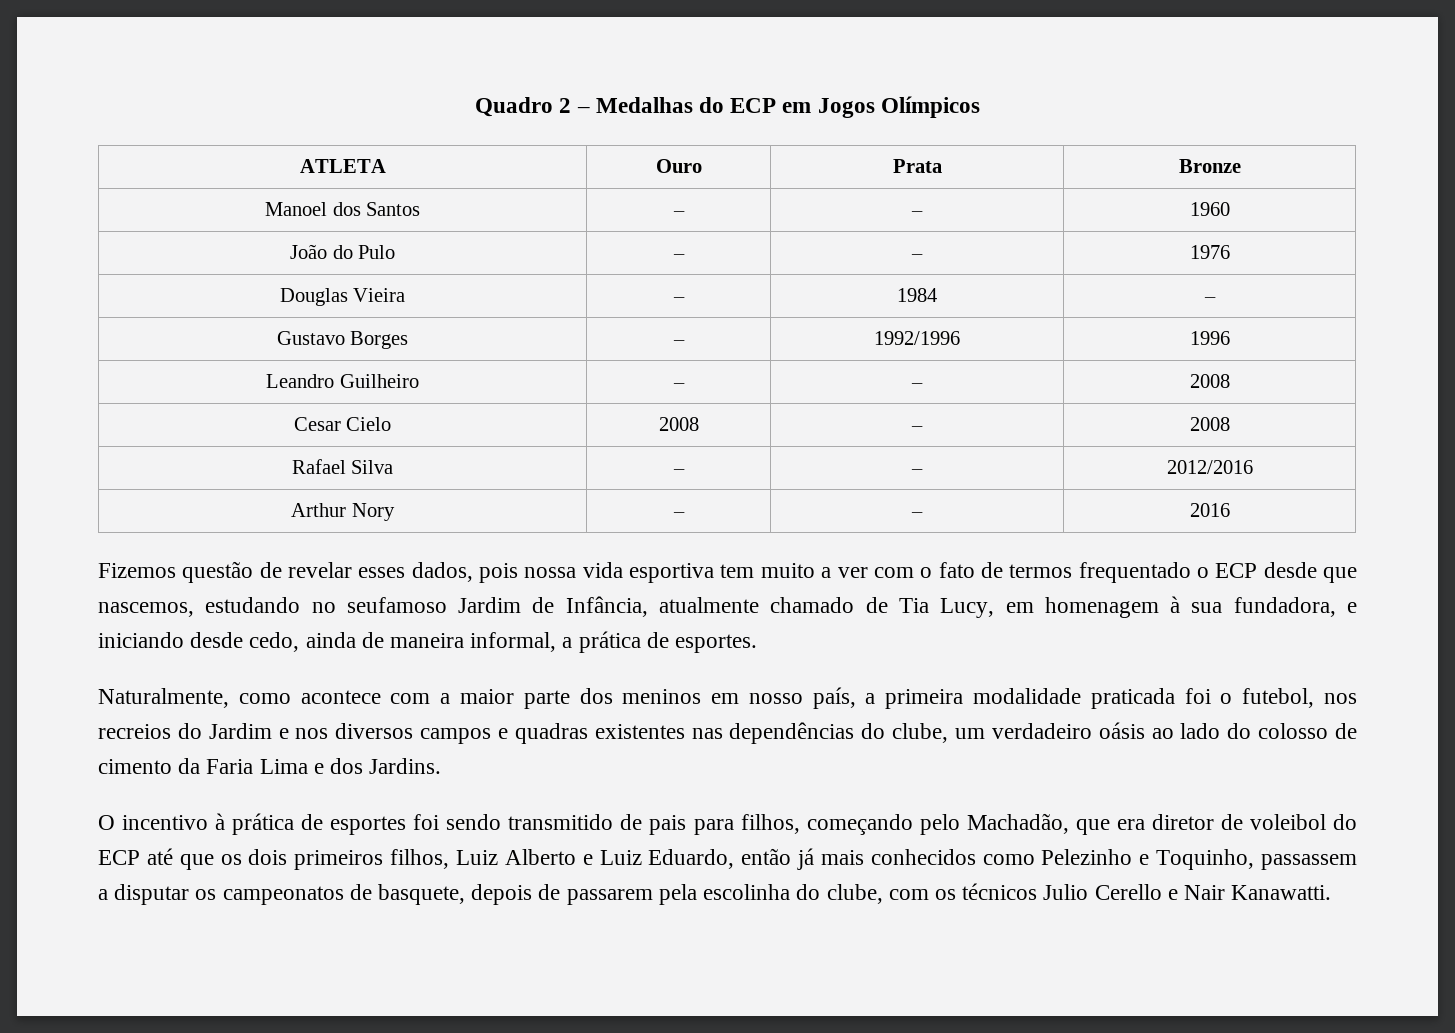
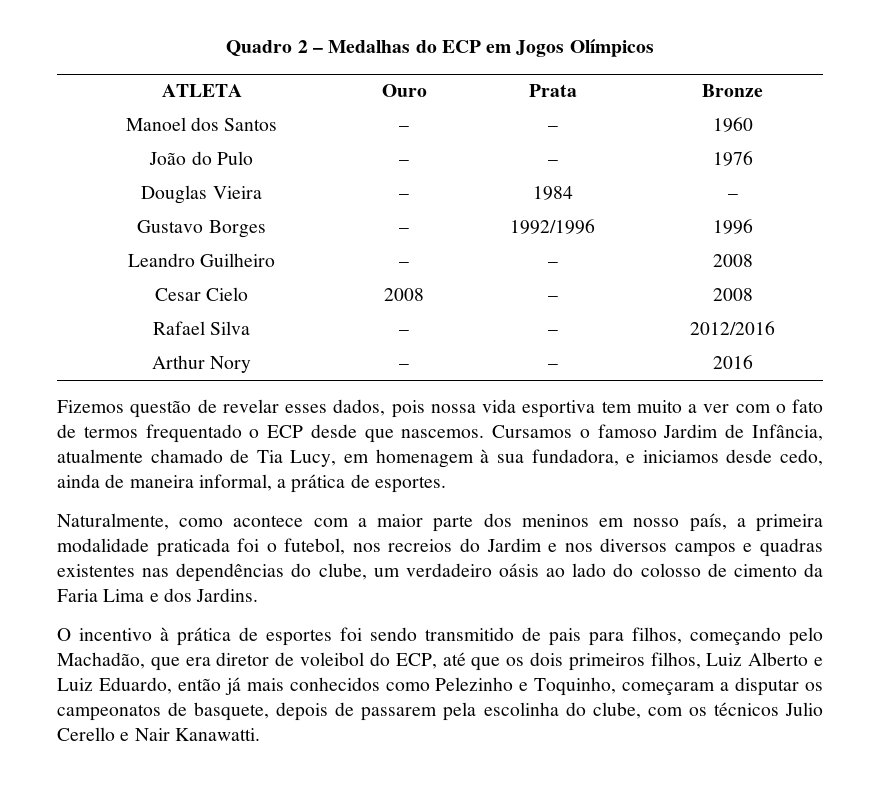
- Fizemos questão de revelar esses dados, pois nossa vida esportiva tem muito a ver com o fato de termos frequentado o ECP desde que nascemos, estudando no seufamoso Jardim de Infância, atualmente chamado de Tia Lucy, em homenagem à sua fundadora, e iniciando desde cedo, ainda de maneira informal, a prática de esportes.
+ Fizemos questão de revelar esses dados, pois nossa vida esportiva tem muito a ver com o fato de termos frequentado o ECP desde que nascemos. Cursamos o famoso Jardim de Infância, atualmente chamado de Tia Lucy, em homenagem à sua fundadora, e iniciamos desde cedo, ainda de maneira informal, a prática de esportes.
- O incentivo à prática de esportes foi sendo transmitido de pais para filhos, começando pelo Machadão, que era diretor de voleibol do ECP até que os dois primeiros filhos, Luiz Alberto e Luiz Eduardo, então já mais conhecidos como Pelezinho e Toquinho, passassem a disputar os campeonatos de basquete, depois de passarem pela escolinha do clube, com os técnicos Julio Cerello e Nair Kanawatti.
+ O incentivo à prática de esportes foi sendo transmitido de pais para filhos, começando pelo Machadão, que era diretor de voleibol do ECP, até que os dois primeiros filhos, Luiz Alberto e Luiz Eduardo, então já mais conhecidos como Pelezinho e Toquinho, começaram a disputar os campeonatos de basquete, depois de passarem pela escolinha do clube, com os técnicos Julio Cerello e Nair Kanawatti.

